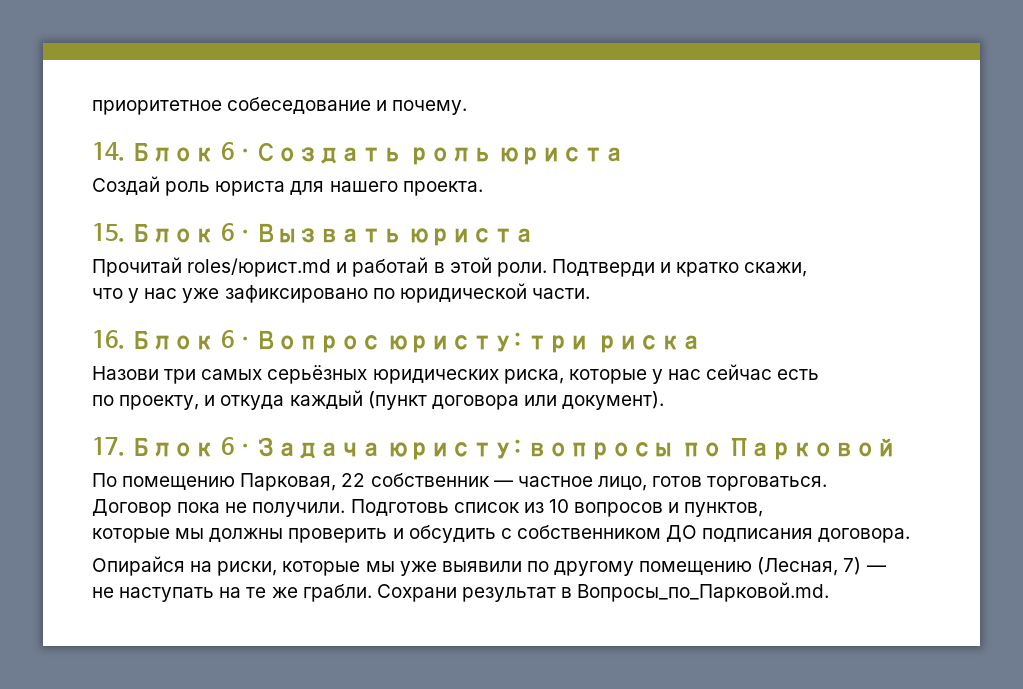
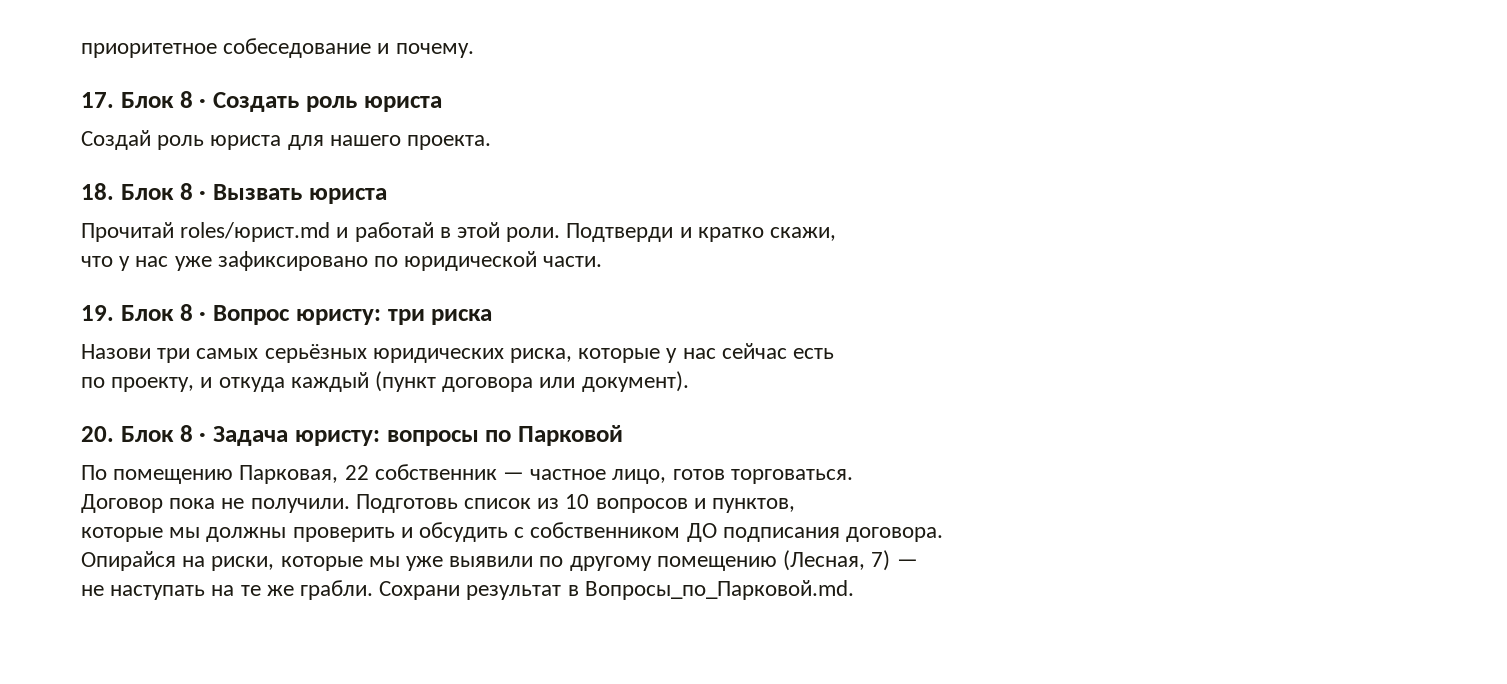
- 14. Блок 6 · Создать роль юриста
+ 17. Блок 8 · Создать роль юриста
- 15. Блок 6 · Вызвать юриста
+ 18. Блок 8 · Вызвать юриста
- 16. Блок 6 · Вопрос юристу: три риска
+ 19. Блок 8 · Вопрос юристу: три риска
- 17. Блок 6 · Задача юристу: вопросы по Парковой
+ 20. Блок 8 · Задача юристу: вопросы по Парковой

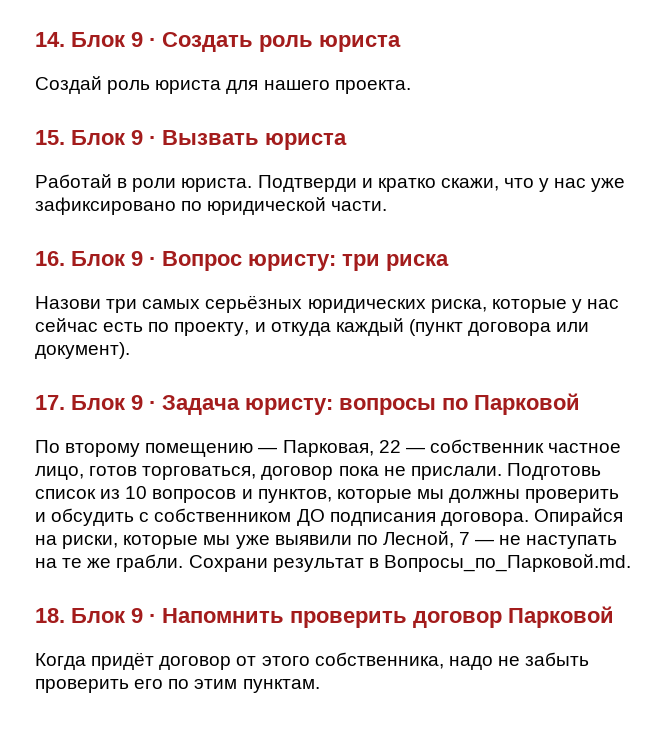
- приоритетное собеседование и почему.
- 17. Блок 8 · Создать роль юриста
+ 14. Блок 9 · Создать роль юриста
- 18. Блок 8 · Вызвать юриста
+ 15. Блок 9 · Вызвать юриста
- Прочитай roles/юрист.md и работай в этой роли.
+ Работай в роли юриста.
- Подтверди и кратко скажи,
- что у нас уже зафиксировано по юридической части.
+ Подтверди и кратко скажи, что у нас уже зафиксировано по юридической части.
- 19. Блок 8 · Вопрос юристу: три риска
+ 16. Блок 9 · Вопрос юристу: три риска
- Назови три самых серьёзных юридических риска, которые у нас сейчас есть
- по проекту, и откуда каждый (пункт договора или документ).
+ Назови три самых серьёзных юридических риска, которые у нас сейчас есть по проекту, и откуда каждый (пункт договора или документ).
- 20. Блок 8 · Задача юристу: вопросы по Парковой
+ 17. Блок 9 · Задача юристу: вопросы по Парковой
- По помещению Парковая, 22 собственник — частное лицо, готов торговаться.
- Договор пока не получили.
+ По второму помещению — Парковая, 22 — собственник частное лицо, готов торговаться, договор пока не прислали.
- Подготовь список из 10 вопросов и пунктов,
- которые мы должны проверить и обсудить с собственником ДО подписания договора.
- Опирайся на риски, которые мы уже выявили по другому помещению (Лесная, 7) —
- не наступать на те же грабли.
+ Подготовь список из 10 вопросов и пунктов, которые мы должны проверить и обсудить с собственником ДО подписания договора. Опирайся на риски, которые мы уже выявили по Лесной, 7 — не наступать на те же грабли.
+ 18. Блок 9 · Напомнить проверить договор Парковой
+ Когда придёт договор от этого собственника, надо не забыть проверить его по этим пунктам.

